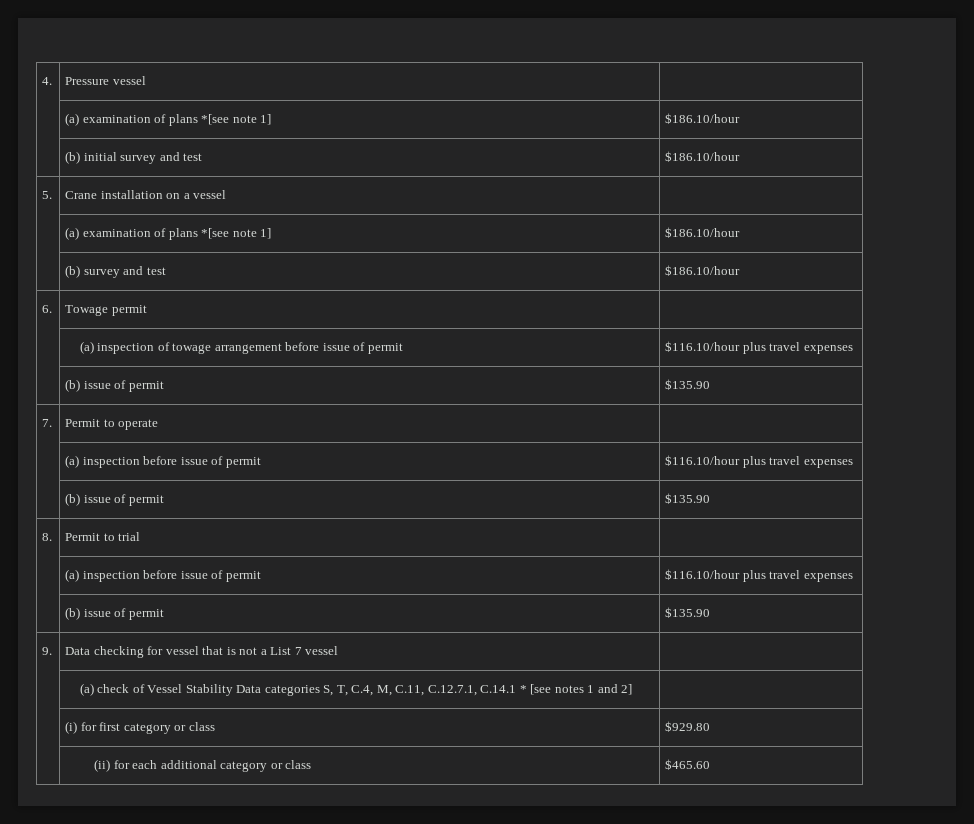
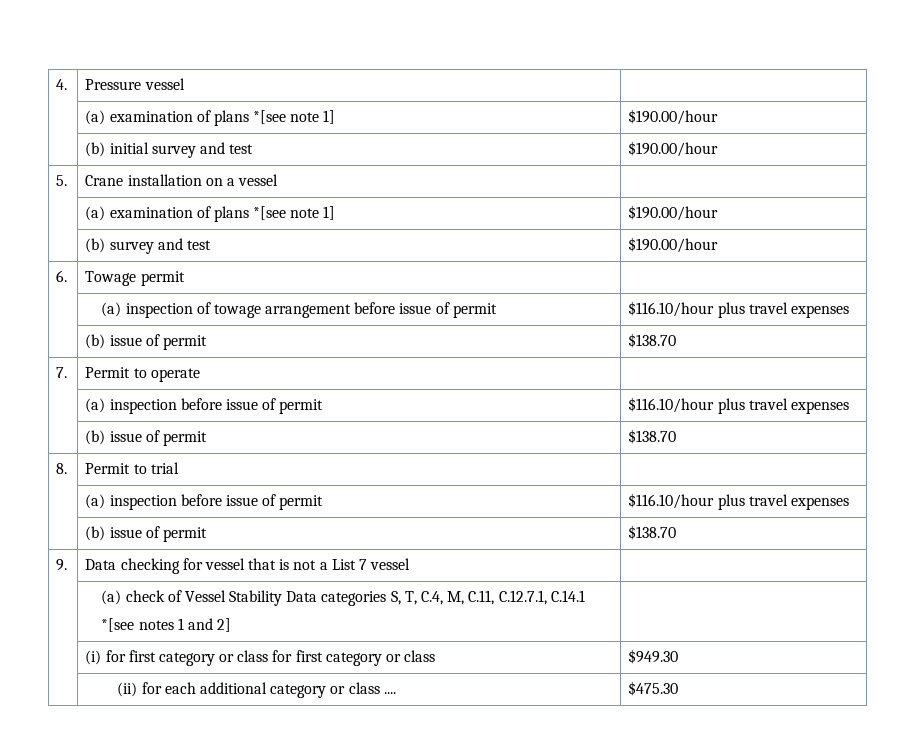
  4. | Pressure vessel |
- | (a) examination of plans *[see note 1] | $186.10/hour
+ | (a) examination of plans *[see note 1] | $190.00/hour
- | (b) initial survey and test | $186.10/hour
+ | (b) initial survey and test | $190.00/hour
  5. | Crane installation on a vessel |
- | (a) examination of plans *[see note 1] | $186.10/hour
+ | (a) examination of plans *[see note 1] | $190.00/hour
- | (b) survey and test | $186.10/hour
+ | (b) survey and test | $190.00/hour
  | (a) inspection of towage arrangement before issue of permit | $116.10/hour plus travel expenses
- | (b) issue of permit | $135.90
+ | (b) issue of permit | $138.70
  7. | Permit to operate |
  | (a) inspection before issue of permit | $116.10/hour plus travel expenses
- | (b) issue of permit | $135.90
+ | (b) issue of permit | $138.70
  8. | Permit to trial |
  | (a) inspection before issue of permit | $116.10/hour plus travel expenses
- | (b) issue of permit | $135.90
+ | (b) issue of permit | $138.70
- | (a) check of Vessel Stability Data categories S, T, C.4, M, C.11, C.12.7.1, C.14.1 * [see notes 1 and 2] |
+ | (a) check of Vessel Stability Data categories S, T, C.4, M, C.11, C.12.7.1, C.14.1
+ *[see notes 1 and 2] |
- | (i) for first category or class | $929.80
+ | (i) for first category or class for first category or class | $949.30
- | (ii) for each additional category or class | $465.60
+ | (ii) for each additional category or class .... | $475.30

